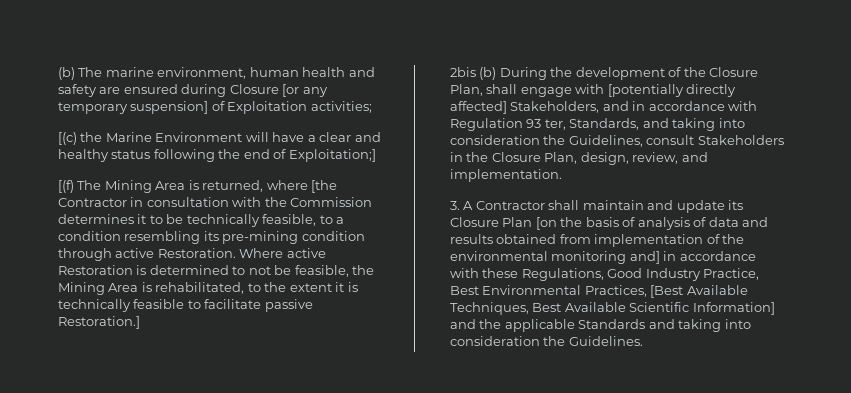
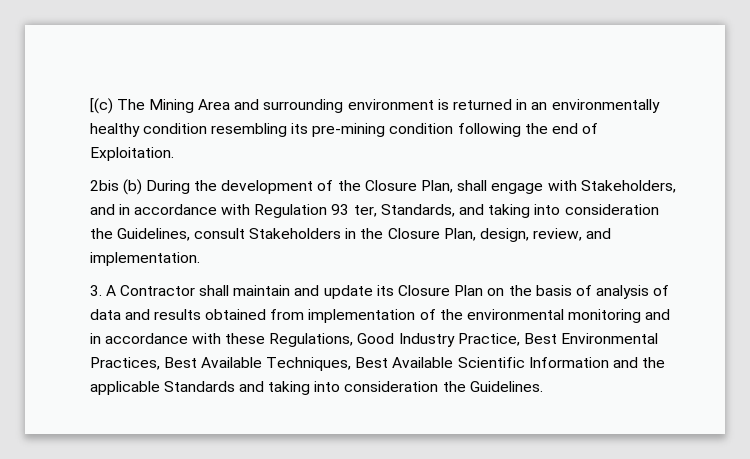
- (b) The marine environment, human health and safety are ensured during Closure [or any temporary suspension] of Exploitation activities;
- [(c) the Marine Environment will have a clear and healthy status following the end of Exploitation;]
- [(f) The Mining Area is returned, where [the Contractor in consultation with the Commission determines it to be technically feasible, to a condition resembling its pre-mining condition through active Restoration. Where active Restoration is determined to not be feasible, the Mining Area is rehabilitated, to the extent it is technically feasible to facilitate passive Restoration.]
+ [(c) The Mining Area and surrounding environment is returned in an environmentally healthy condition resembling its pre-mining condition following the end of Exploitation.
- 2bis (b) During the development of the Closure Plan, shall engage with [potentially directly affected] Stakeholders, and in accordance with Regulation 93 ter, Standards, and taking into consideration the Guidelines, consult Stakeholders in the Closure Plan, design, review, and implementation.
+ 2bis (b) During the development of the Closure Plan, shall engage with Stakeholders, and in accordance with Regulation 93 ter, Standards, and taking into consideration the Guidelines, consult Stakeholders in the Closure Plan, design, review, and implementation.
- 3. A Contractor shall maintain and update its Closure Plan [on the basis of analysis of data and results obtained from implementation of the environmental monitoring and] in accordance with these Regulations, Good Industry Practice, Best Environmental Practices, [Best Available Techniques, Best Available Scientific Information] and the applicable Standards and taking into consideration the Guidelines.
+ 3. A Contractor shall maintain and update its Closure Plan on the basis of analysis of data and results obtained from implementation of the environmental monitoring and in accordance with these Regulations, Good Industry Practice, Best Environmental Practices, Best Available Techniques, Best Available Scientific Information and the applicable Standards and taking into consideration the Guidelines.

